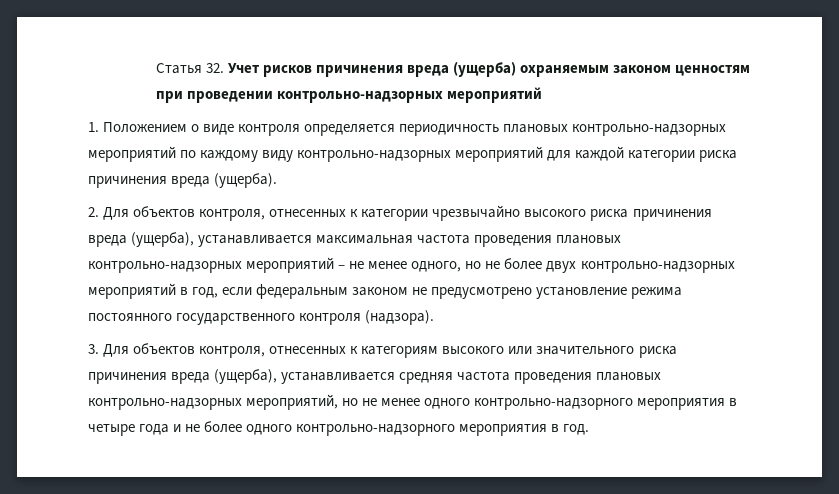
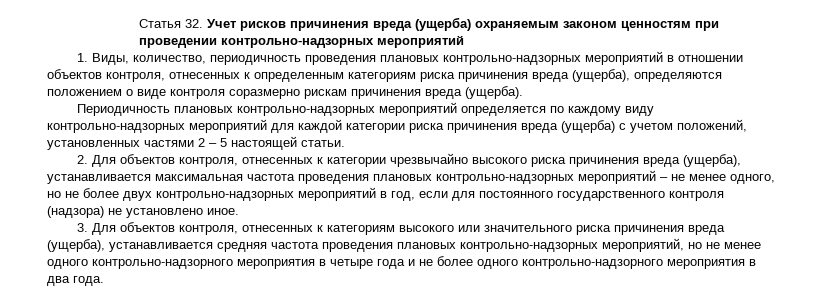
- 1. Положением о виде контроля определяется периодичность плановых контрольно-надзорных мероприятий по каждому виду контрольно-надзорных мероприятий для каждой категории риска причинения вреда (ущерба).
+ 1. Виды, количество, периодичность проведения плановых контрольно-надзорных мероприятий в отношении объектов контроля, отнесенных к определенным категориям риска причинения вреда (ущерба), определяются положением о виде контроля соразмерно рискам причинения вреда (ущерба).
+ Периодичность плановых контрольно-надзорных мероприятий определяется по каждому виду контрольно-надзорных мероприятий для каждой категории риска причинения вреда (ущерба) с учетом положений, установленных частями 2 – 5 настоящей статьи.
- 2. Для объектов контроля, отнесенных к категории чрезвычайно высокого риска причинения вреда (ущерба), устанавливается максимальная частота проведения плановых контрольно-надзорных мероприятий – не менее одного, но не более двух контрольно-надзорных мероприятий в год, если федеральным законом не предусмотрено установление режима постоянного государственного контроля (надзора).
+ 2. Для объектов контроля, отнесенных к категории чрезвычайно высокого риска причинения вреда (ущерба), устанавливается максимальная частота проведения плановых контрольно-надзорных мероприятий – не менее одного, но не более двух контрольно-надзорных мероприятий в год, если для постоянного государственного контроля (надзора) не установлено иное.
- 3. Для объектов контроля, отнесенных к категориям высокого или значительного риска причинения вреда (ущерба), устанавливается средняя частота проведения плановых контрольно-надзорных мероприятий, но не менее одного контрольно-надзорного мероприятия в четыре года и не более одного контрольно-надзорного мероприятия в год.
+ 3. Для объектов контроля, отнесенных к категориям высокого или значительного риска причинения вреда (ущерба), устанавливается средняя частота проведения плановых контрольно-надзорных мероприятий, но не менее одного контрольно-надзорного мероприятия в четыре года и не более одного контрольно-надзорного мероприятия в два года.

